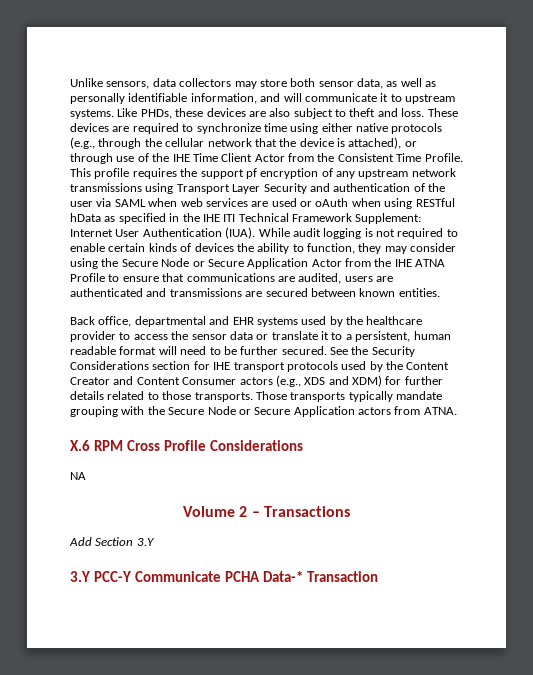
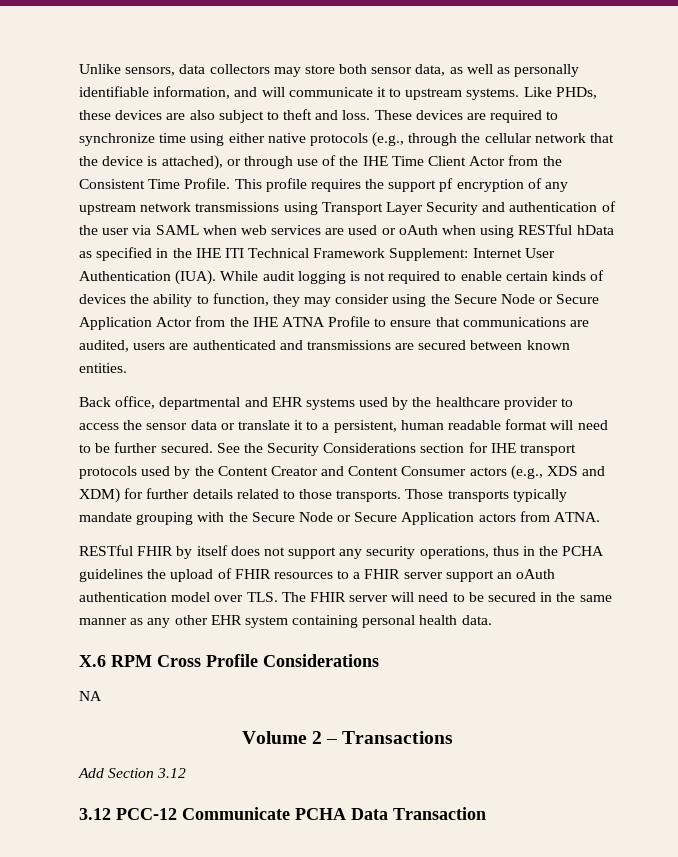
+ RESTful FHIR by itself does not support any security operations, thus in the PCHA guidelines the upload of FHIR resources to a FHIR server support an oAuth authentication model over TLS. The FHIR server will need to be secured in the same manner as any other EHR system containing personal health data.
- Add Section 3.Y
- 3.Y PCC-Y Communicate PCHA Data-* Transaction
+ Add Section 3.12
+ 3.12 PCC-12 Communicate PCHA Data Transaction

